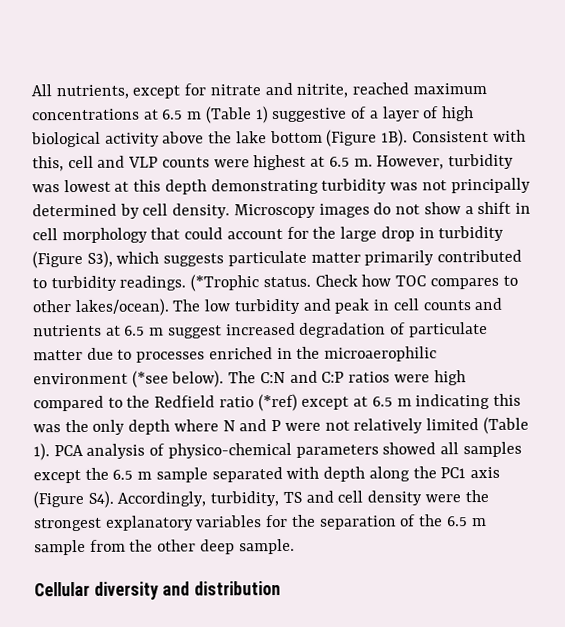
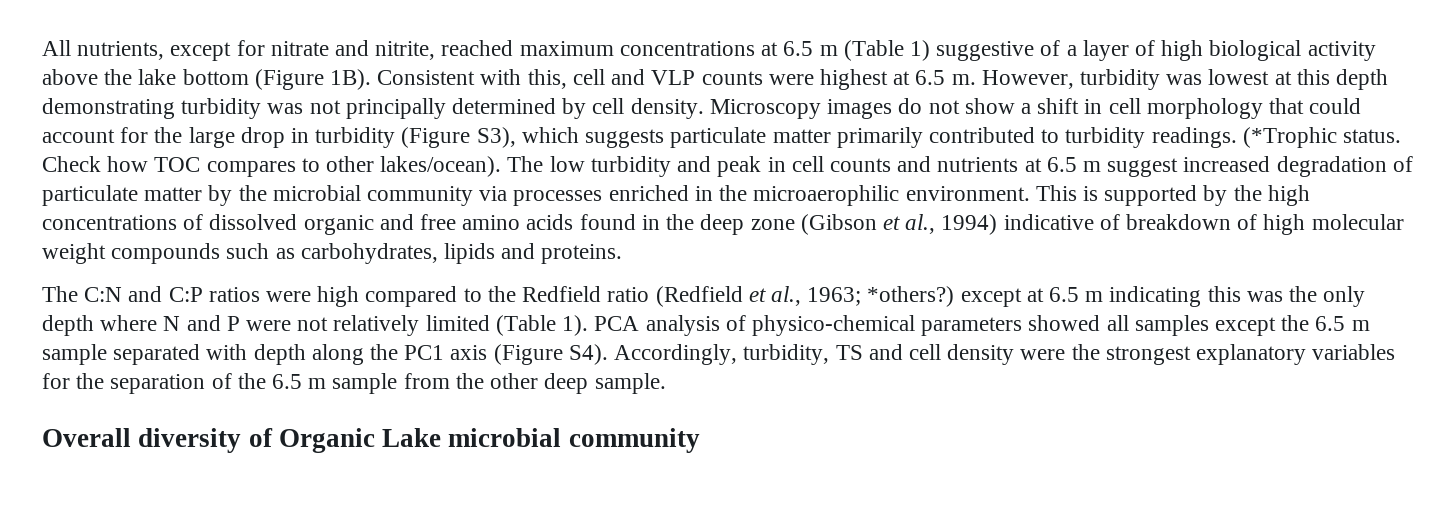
- The low turbidity and peak in cell counts and nutrients at 6.5 m suggest increased degradation of particulate matter due to processes enriched in the microaerophilic environment (*see below). The C:N and C:P ratios were high compared to the Redfield ratio (*ref) except at 6.5 m indicating this was the only depth where N and P were not relatively limited (Table 1).
+ The low turbidity and peak in cell counts and nutrients at 6.5 m suggest increased degradation of particulate matter by the microbial community via processes enriched in the microaerophilic environment. This is supported by the high concentrations of dissolved organic and free amino acids found in the deep zone (Gibson et al., 1994) indicative of breakdown of high molecular weight compounds such as carbohydrates, lipids and proteins.
+ The C:N and C:P ratios were high compared to the Redfield ratio (Redfield et al., 1963; *others?) except at 6.5 m indicating this was the only depth where N and P were not relatively limited (Table 1).
- Cellular diversity and distribution
+ Overall diversity of Organic Lake microbial community

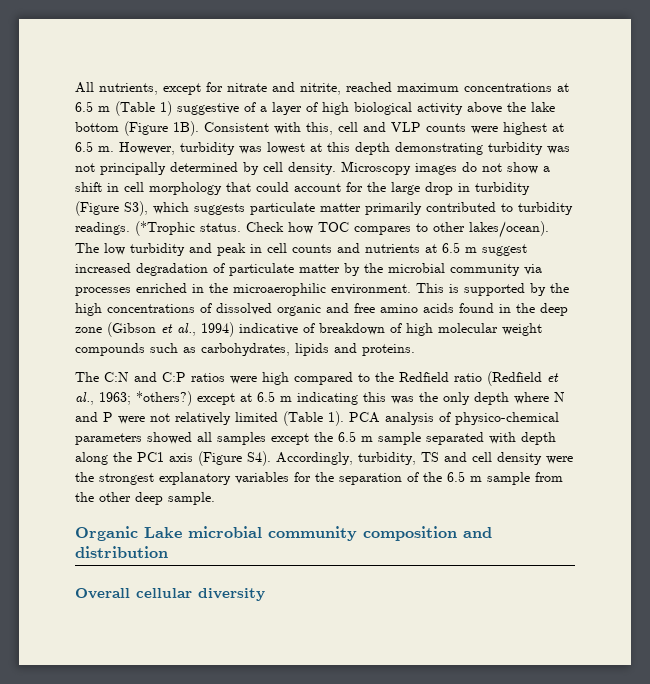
- Overall diversity of Organic Lake microbial community
+ Organic Lake microbial community composition and distribution
+ Overall cellular diversity

